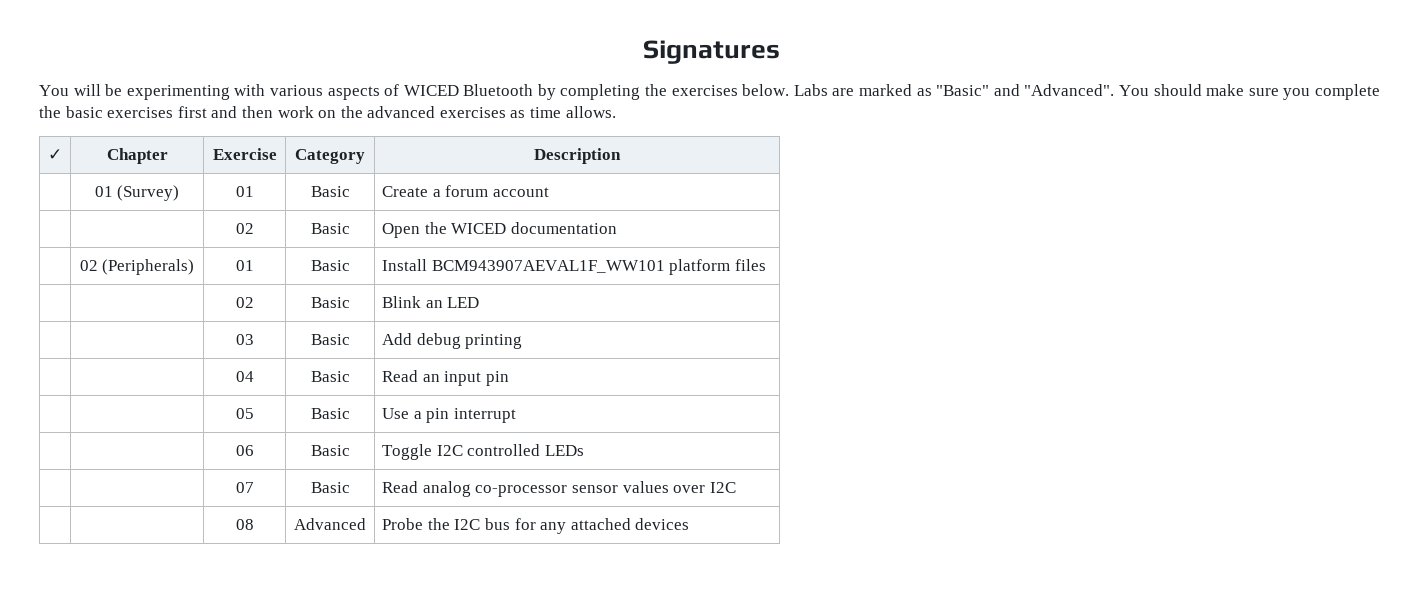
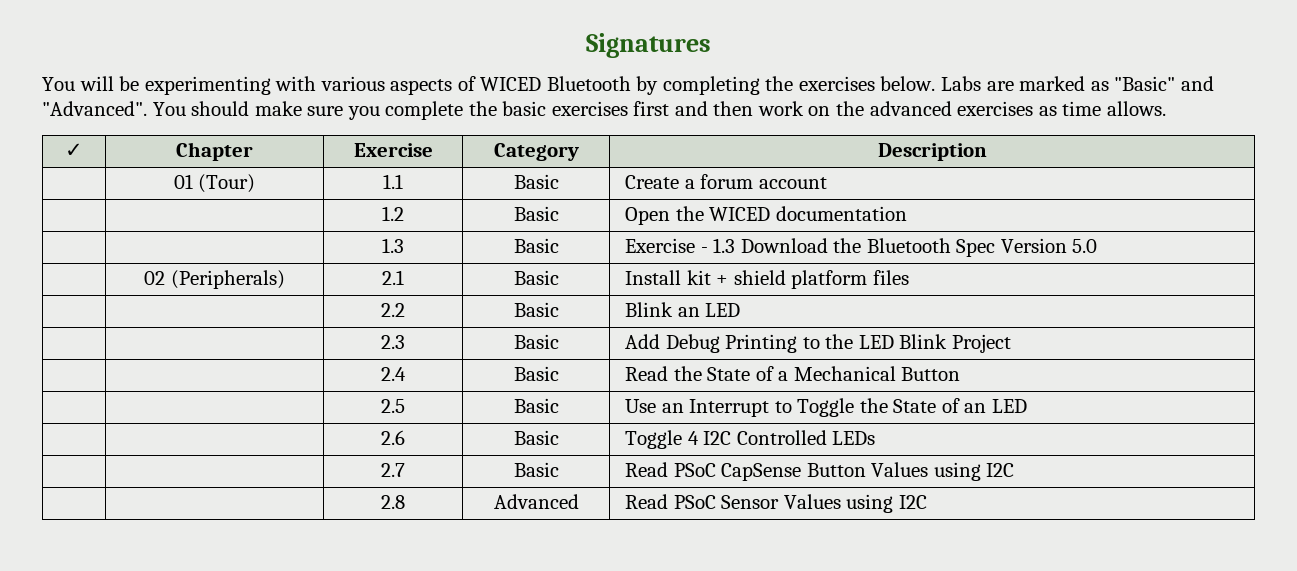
- | 01 (Survey) | 01 | Basic | Create a forum account
+ | 01 (Tour) | 1.1 | Basic | Create a forum account
- | | 02 | Basic | Open the WICED documentation
+ | | 1.2 | Basic | Open the WICED documentation
+ | | 1.3 | Basic | Exercise - 1.3 Download the Bluetooth Spec Version 5.0
- | 02 (Peripherals) | 01 | Basic | Install BCM943907AEVAL1F_WW101 platform files
+ | 02 (Peripherals) | 2.1 | Basic | Install kit + shield platform files
- | | 02 | Basic | Blink an LED
+ | | 2.2 | Basic | Blink an LED
- | | 03 | Basic | Add debug printing
- | | 04 | Basic | Read an input pin
- | | 05 | Basic | Use a pin interrupt
- | | 06 | Basic | Toggle I2C controlled LEDs
+ | | 2.3 | Basic | Add Debug Printing to the LED Blink Project
+ | | 2.4 | Basic | Read the State of a Mechanical Button
+ | | 2.5 | Basic | Use an Interrupt to Toggle the State of an LED
+ | | 2.6 | Basic | Toggle 4 I2C Controlled LEDs
- | | 07 | Basic | Read analog co-processor sensor values over I2C
+ | | 2.7 | Basic | Read PSoC CapSense Button Values using I2C
- | | 08 | Advanced | Probe the I2C bus for any attached devices
+ | | 2.8 | Advanced | Read PSoC Sensor Values using I2C

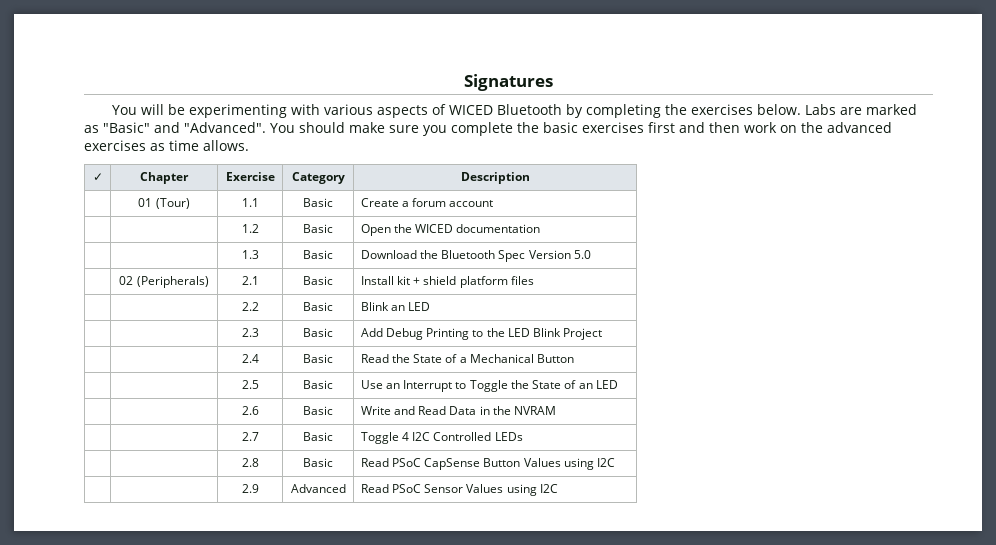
- | | 1.3 | Basic | Exercise - 1.3 Download the Bluetooth Spec Version 5.0
+ | | 1.3 | Basic | Download the Bluetooth Spec Version 5.0
- | | 2.6 | Basic | Toggle 4 I2C Controlled LEDs
+ | | 2.6 | Basic | Write and Read Data in the NVRAM
+ | | 2.7 | Basic | Toggle 4 I2C Controlled LEDs
- | | 2.7 | Basic | Read PSoC CapSense Button Values using I2C
+ | | 2.8 | Basic | Read PSoC CapSense Button Values using I2C
- | | 2.8 | Advanced | Read PSoC Sensor Values using I2C
+ | | 2.9 | Advanced | Read PSoC Sensor Values using I2C

